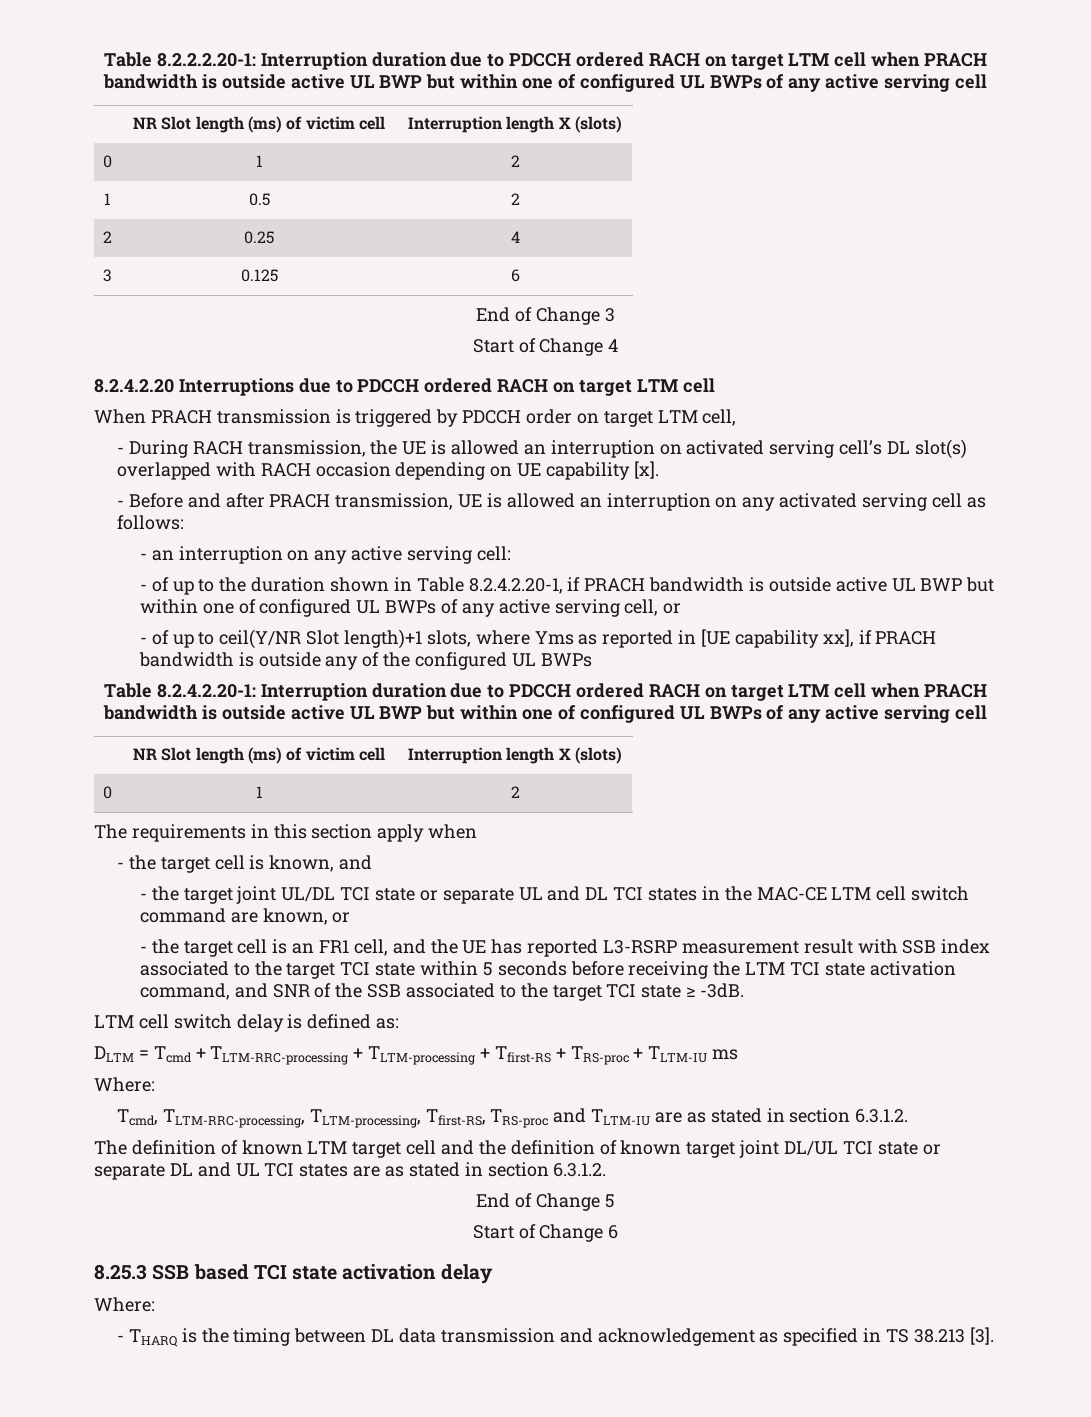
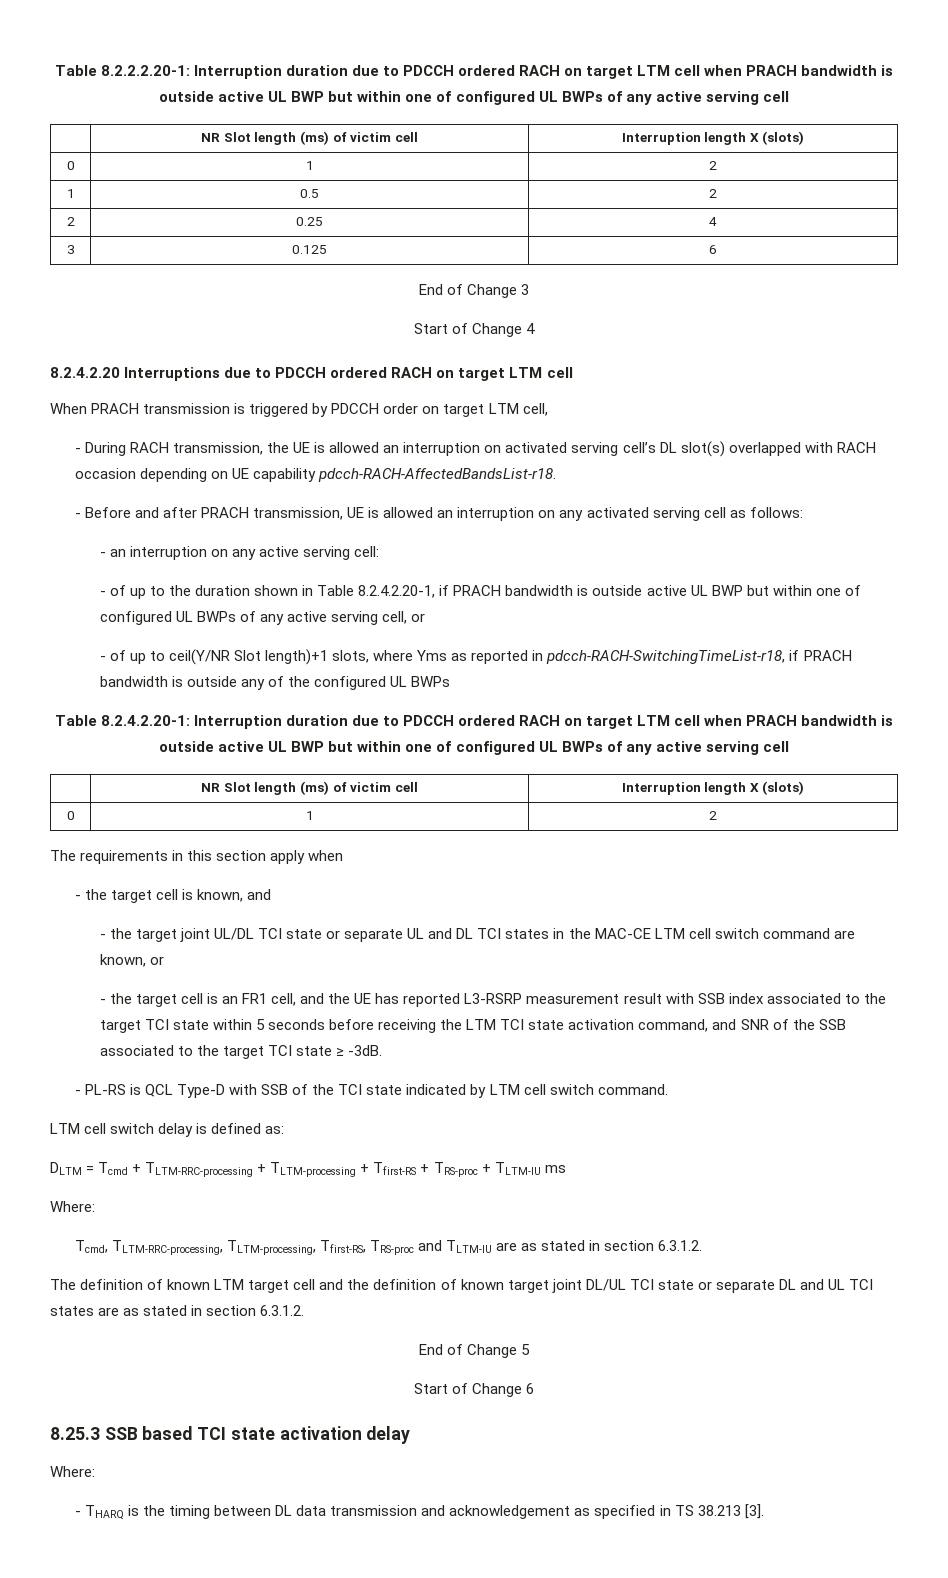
- - During RACH transmission, the UE is allowed an interruption on activated serving cell’s DL slot(s) overlapped with RACH occasion depending on UE capability [x].
+ - During RACH transmission, the UE is allowed an interruption on activated serving cell’s DL slot(s) overlapped with RACH occasion depending on UE capability pdcch-RACH-AffectedBandsList-r18.
- - of up to ceil(Y/NR Slot length)+1 slots, where Yms as reported in [UE capability xx], if PRACH bandwidth is outside any of the configured UL BWPs
+ - of up to ceil(Y/NR Slot length)+1 slots, where Yms as reported in pdcch-RACH-SwitchingTimeList-r18, if PRACH bandwidth is outside any of the configured UL BWPs
+ - PL-RS is QCL Type-D with SSB of the TCI state indicated by LTM cell switch command.

